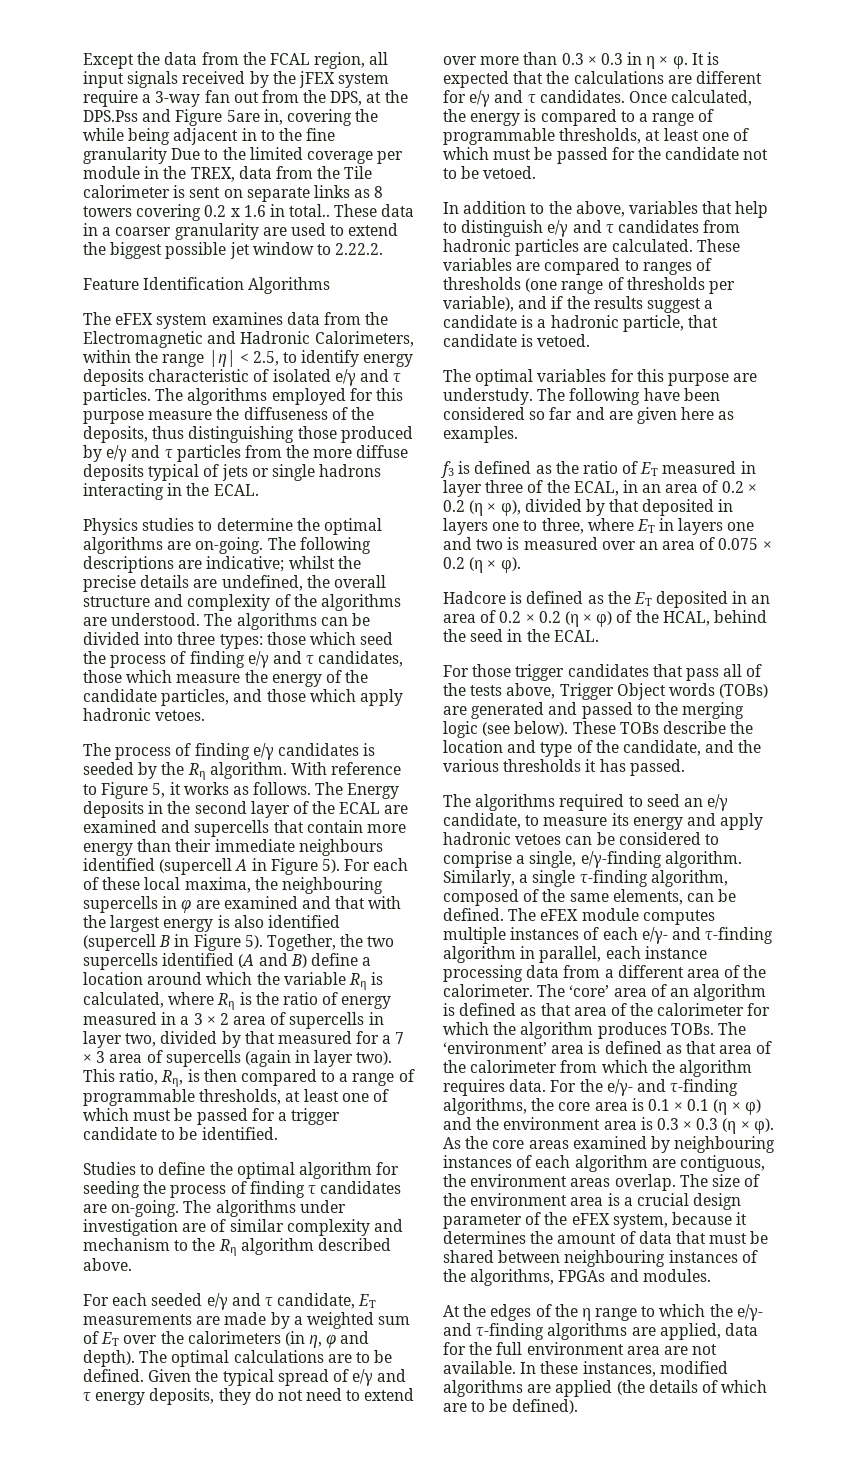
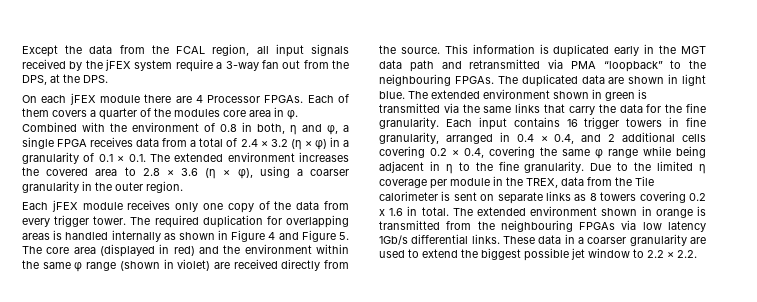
- Except the data from the FCAL region, all input signals received by the jFEX system require a 3-way fan out from the DPS, at the DPS.Pss and Figure 5are in, covering the while being adjacent in to the fine granularity Due to the limited coverage per module in the TREX, data from the Tile calorimeter is sent on separate links as 8 towers covering 0.2 x 1.6 in total..
+ Except the data from the FCAL region, all input signals received by the jFEX system require a 3-way fan out from the DPS, at the DPS.
+ On each jFEX module there are 4 Processor FPGAs. Each of them covers a quarter of the modules core area in φ. Combined with the environment of 0.8 in both, η and φ, a single FPGA receives data from a total of 2.4 × 3.2 (η × φ) in a granularity of 0.1 × 0.1. The extended environment increases the covered area to 2.8 × 3.6 (η × φ), using a coarser granularity in the outer region.
+ Each jFEX module receives only one copy of the data from every trigger tower. The required duplication for overlapping areas is handled internally as shown in Figure 4 and Figure 5. The core area (displayed in red) and the environment within the same φ range (shown in violet) are received directly from the source. This information is duplicated early in the MGT data path and retransmitted via PMA “loopback” to the neighbouring FPGAs. The duplicated data are shown in light blue. The extended environment shown in green is transmitted via the same links that carry the data for the fine granularity. Each input contains 16 trigger towers in fine granularity, arranged in 0.4 × 0.4, and 2 additional cells covering 0.2 × 0.4, covering the same φ range while being adjacent in η to the fine granularity. Due to the limited η coverage per module in the TREX, data from the Tile calorimeter is sent on separate links as 8 towers covering 0.2 x 1.6 in total. The extended environment shown in orange is transmitted from the neighbouring FPGAs via low latency 1Gb/s differential links.
- These data in a coarser granularity are used to extend the biggest possible jet window to 2.22.2.
- Feature Identification Algorithms
- The eFEX system examines data from the Electromagnetic and Hadronic Calorimeters, within the range |η| < 2.5, to identify energy deposits characteristic of isolated e/γ and τ particles. The algorithms employed for this purpose measure the diffuseness of the deposits, thus distinguishing those produced by e/γ and τ particles from the more diffuse deposits typical of jets or single hadrons interacting in the ECAL.
- Physics studies to determine the optimal algorithms are on-going. The following descriptions are indicative; whilst the precise details are undefined, the overall structure and complexity of the algorithms are understood. The algorithms can be divided into three types: those which seed the process of finding e/γ and τ candidates, those which measure the energy of the candidate particles, and those which apply hadronic vetoes.
- The process of finding e/γ candidates is seeded by the Rη algorithm. With reference to Figure 5, it works as follows. The Energy deposits in the second layer of the ECAL are examined and supercells that contain more energy than their immediate neighbours identified (supercell A in Figure 5). For each of these local maxima, the neighbouring supercells in φ are examined and that with the largest energy is also identified (supercell B in Figure 5). Together, the two supercells identified (A and B) define a location around which the variable Rη is calculated, where Rη is the ratio of energy measured in a 3 × 2 area of supercells in layer two, divided by that measured for a 7 × 3 area of supercells (again in layer two). This ratio, Rη, is then compared to a range of programmable thresholds, at least one of which must be passed for a trigger candidate to be identified.
- Studies to define the optimal algorithm for seeding the process of finding τ candidates are on-going. The algorithms under investigation are of similar complexity and mechanism to the Rη algorithm described above.
- For each seeded e/γ and τ candidate, ET measurements are made by a weighted sum of ET over the calorimeters (in η, φ and depth). The optimal calculations are to be defined. Given the typical spread of e/γ and τ energy deposits, they do not need to extend over more than 0.3 × 0.3 in η × φ. It is expected that the calculations are different for e/γ and τ candidates. Once calculated, the energy is compared to a range of programmable thresholds, at least one of which must be passed for the candidate not to be vetoed.
- In addition to the above, variables that help to distinguish e/γ and τ candidates from hadronic particles are calculated. These variables are compared to ranges of thresholds (one range of thresholds per variable), and if the results suggest a candidate is a hadronic particle, that candidate is vetoed.
- The optimal variables for this purpose are understudy. The following have been considered so far and are given here as examples.
- f3 is defined as the ratio of ET measured in layer three of the ECAL, in an area of 0.2 × 0.2 (η × φ), divided by that deposited in layers one to three, where ET in layers one and two is measured over an area of 0.075 × 0.2 (η × φ).
- Hadcore is defined as the ET deposited in an area of 0.2 × 0.2 (η × φ) of the HCAL, behind the seed in the ECAL.
- For those trigger candidates that pass all of the tests above, Trigger Object words (TOBs) are generated and passed to the merging logic (see below). These TOBs describe the location and type of the candidate, and the various thresholds it has passed.
- The algorithms required to seed an e/γ candidate, to measure its energy and apply hadronic vetoes can be considered to comprise a single, e/γ-finding algorithm. Similarly, a single τ-finding algorithm, composed of the same elements, can be defined. The eFEX module computes multiple instances of each e/γ- and τ-finding algorithm in parallel, each instance processing data from a different area of the calorimeter. The ‘core’ area of an algorithm is defined as that area of the calorimeter for which the algorithm produces TOBs. The ‘environment’ area is defined as that area of the calorimeter from which the algorithm requires data. For the e/γ- and τ-finding algorithms, the core area is 0.1 × 0.1 (η × φ) and the environment area is 0.3 × 0.3 (η × φ). As the core areas examined by neighbouring instances of each algorithm are contiguous, the environment areas overlap. The size of the environment area is a crucial design parameter of the eFEX system, because it determines the amount of data that must be shared between neighbouring instances of the algorithms, FPGAs and modules.
- At the edges of the η range to which the e/γ- and τ-finding algorithms are applied, data for the full environment area are not available. In these instances, modified algorithms are applied (the details of which are to be defined).
+ These data in a coarser granularity are used to extend the biggest possible jet window to 2.2 × 2.2.

